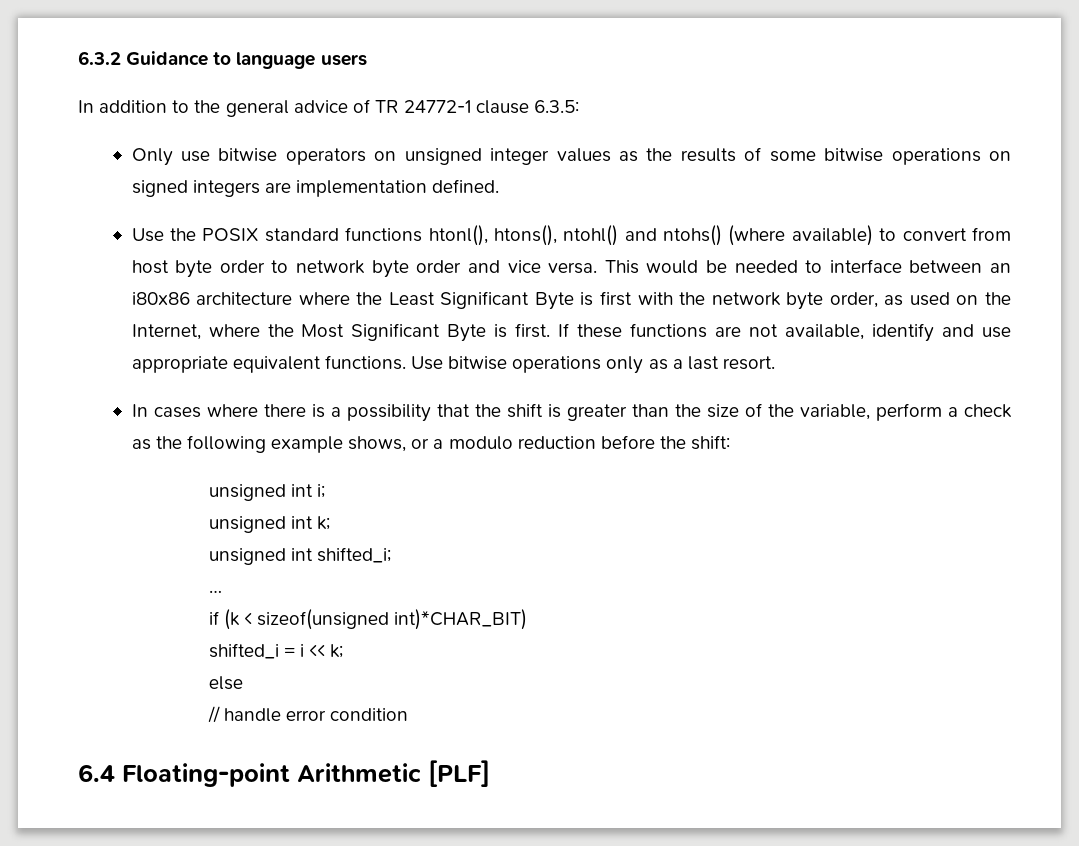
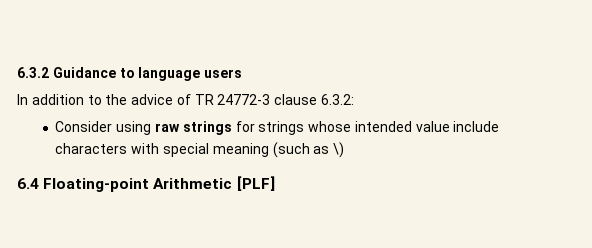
- In addition to the general advice of TR 24772-1 clause 6.3.5:
- Only use bitwise operators on unsigned integer values as the results of some bitwise operations on signed integers are implementation defined.
- Use the POSIX standard functions htonl(), htons(), ntohl() and ntohs() (where available) to convert from host byte order to network byte order and vice versa. This would be needed to interface between an i80x86 architecture where the Least Significant Byte is first with the network byte order, as used on the Internet, where the Most Significant Byte is first. If these functions are not available, identify and use appropriate equivalent functions. Use bitwise operations only as a last resort.
- In cases where there is a possibility that the shift is greater than the size of the variable, perform a check as the following example shows, or a modulo reduction before the shift:
- unsigned int i;
- unsigned int k;
- unsigned int shifted_i;
- …
- if (k < sizeof(unsigned int)*CHAR_BIT)
- shifted_i = i << k;
- else
- // handle error condition
+ In addition to the advice of TR 24772-3 clause 6.3.2:
+ Consider using raw strings for strings whose intended value include characters with special meaning (such as \)

